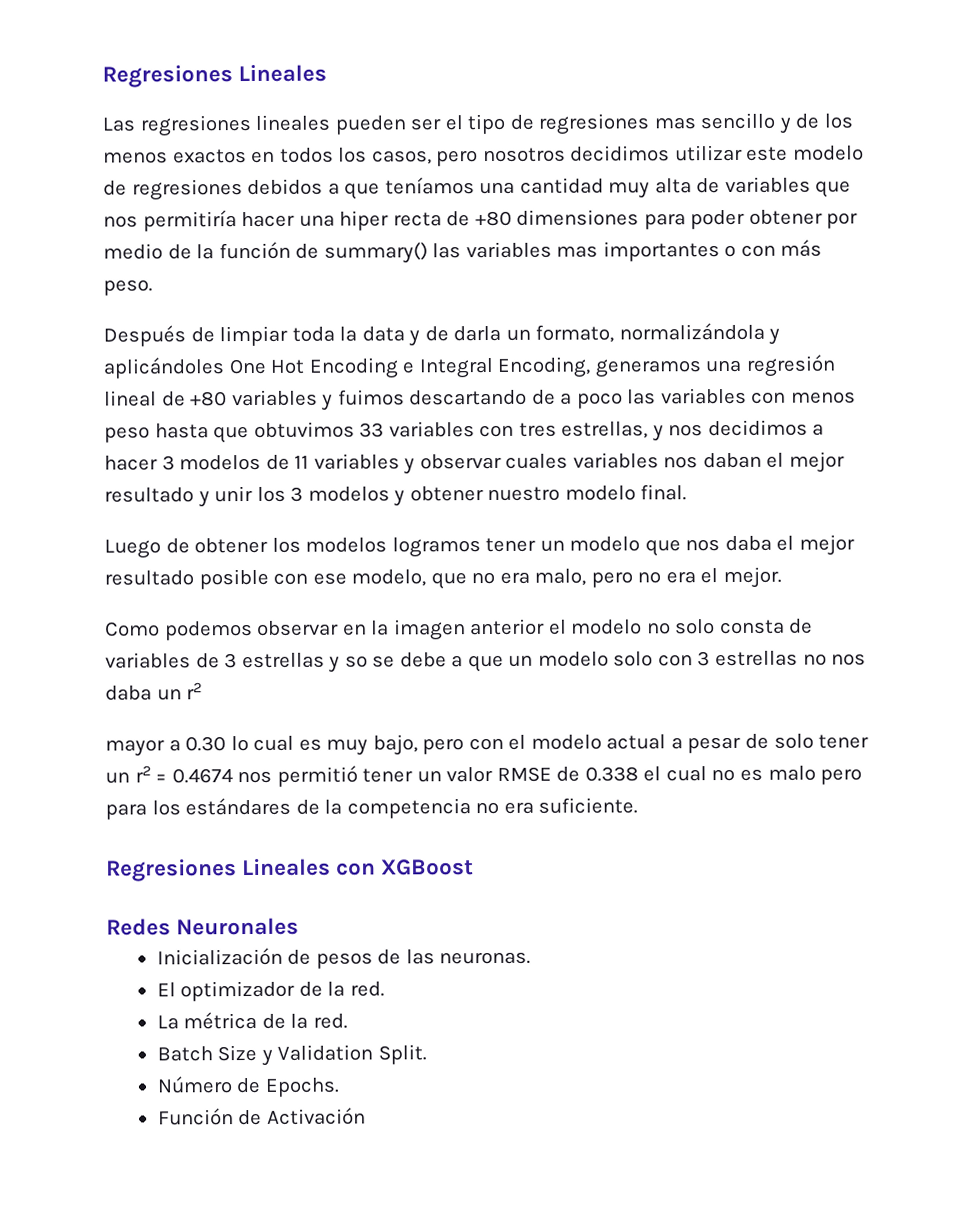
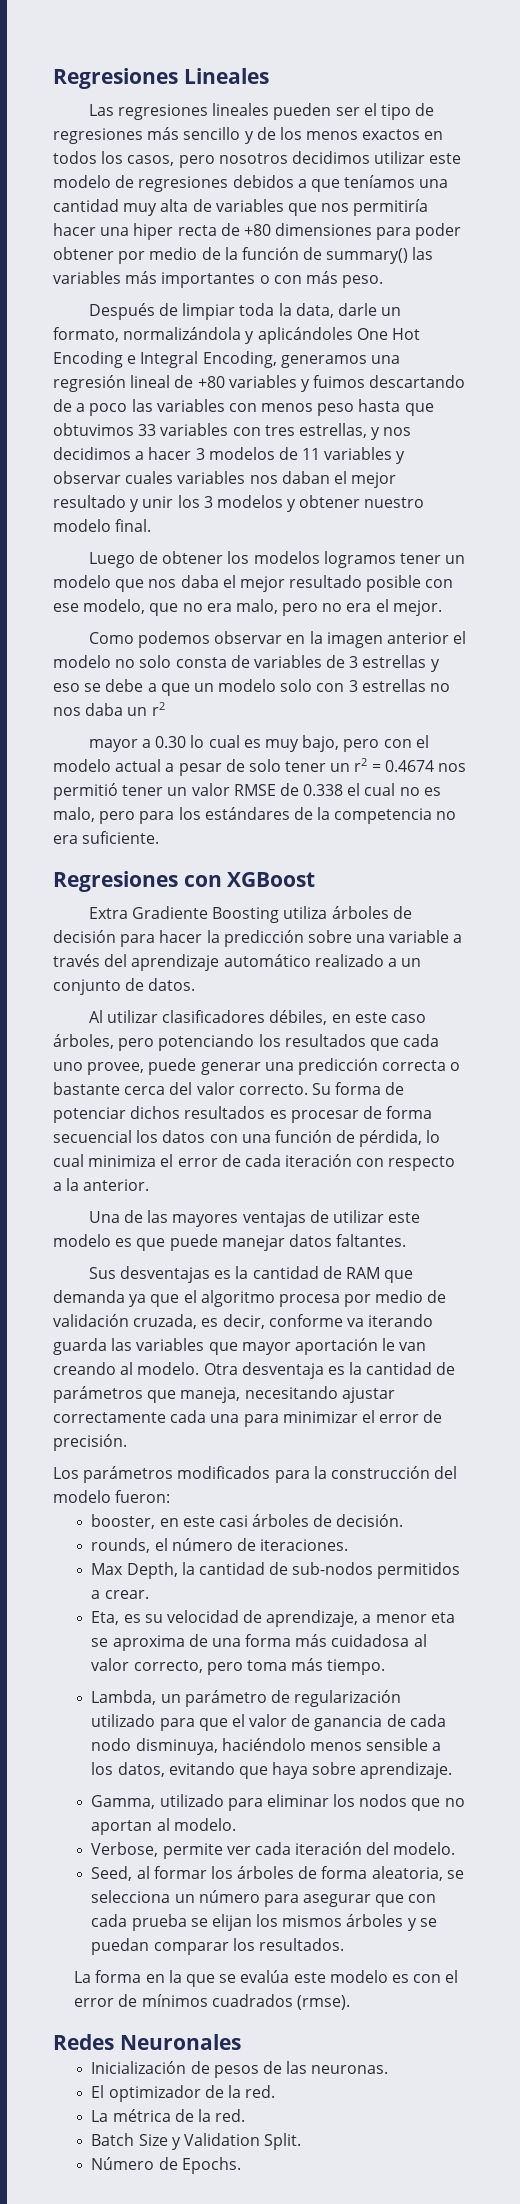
- Las regresiones lineales pueden ser el tipo de regresiones mas sencillo y de los menos exactos en todos los casos, pero nosotros decidimos utilizar este modelo de regresiones debidos a que teníamos una cantidad muy alta de variables que nos permitiría hacer una hiper recta de +80 dimensiones para poder obtener por medio de la función de summary() las variables mas importantes o con más peso.
+ Las regresiones lineales pueden ser el tipo de regresiones más sencillo y de los menos exactos en todos los casos, pero nosotros decidimos utilizar este modelo de regresiones debidos a que teníamos una cantidad muy alta de variables que nos permitiría hacer una hiper recta de +80 dimensiones para poder obtener por medio de la función de summary() las variables más importantes o con más peso.
- Después de limpiar toda la data y de darla un formato, normalizándola y aplicándoles One Hot Encoding e Integral Encoding, generamos una regresión lineal de +80 variables y fuimos descartando de a poco las variables con menos peso hasta que obtuvimos 33 variables con tres estrellas, y nos decidimos a hacer 3 modelos de 11 variables y observar cuales variables nos daban el mejor resultado y unir los 3 modelos y obtener nuestro modelo final.
+ Después de limpiar toda la data, darle un formato, normalizándola y aplicándoles One Hot Encoding e Integral Encoding, generamos una regresión lineal de +80 variables y fuimos descartando de a poco las variables con menos peso hasta que obtuvimos 33 variables con tres estrellas, y nos decidimos a hacer 3 modelos de 11 variables y observar cuales variables nos daban el mejor resultado y unir los 3 modelos y obtener nuestro modelo final.
- Como podemos observar en la imagen anterior el modelo no solo consta de variables de 3 estrellas y so se debe a que un modelo solo con 3 estrellas no nos daba un r2
+ Como podemos observar en la imagen anterior el modelo no solo consta de variables de 3 estrellas y eso se debe a que un modelo solo con 3 estrellas no nos daba un r2
- mayor a 0.30 lo cual es muy bajo, pero con el modelo actual a pesar de solo tener un r2 = 0.4674 nos permitió tener un valor RMSE de 0.338 el cual no es malo pero para los estándares de la competencia no era suficiente.
+ mayor a 0.30 lo cual es muy bajo, pero con el modelo actual a pesar de solo tener un r2 = 0.4674 nos permitió tener un valor RMSE de 0.338 el cual no es malo, pero para los estándares de la competencia no era suficiente.
- Regresiones Lineales con XGBoost
+ Regresiones con XGBoost
+ Extra Gradiente Boosting utiliza árboles de decisión para hacer la predicción sobre una variable a través del aprendizaje automático realizado a un conjunto de datos.
+ Al utilizar clasificadores débiles, en este caso árboles, pero potenciando los resultados que cada uno provee, puede generar una predicción correcta o bastante cerca del valor correcto. Su forma de potenciar dichos resultados es procesar de forma secuencial los datos con una función de pérdida, lo cual minimiza el error de cada iteración con respecto a la anterior.
+ Una de las mayores ventajas de utilizar este modelo es que puede manejar datos faltantes.
+ Sus desventajas es la cantidad de RAM que demanda ya que el algoritmo procesa por medio de validación cruzada, es decir, conforme va iterando guarda las variables que mayor aportación le van creando al modelo. Otra desventaja es la cantidad de parámetros que maneja, necesitando ajustar correctamente cada una para minimizar el error de precisión.
+ Los parámetros modificados para la construcción del modelo fueron:
+ booster, en este casi árboles de decisión.
+ rounds, el número de iteraciones.
+ Max Depth, la cantidad de sub-nodos permitidos a crear.
+ Eta, es su velocidad de aprendizaje, a menor eta se aproxima de una forma más cuidadosa al valor correcto, pero toma más tiempo.
+ Lambda, un parámetro de regularización utilizado para que el valor de ganancia de cada nodo disminuya, haciéndolo menos sensible a los datos, evitando que haya sobre aprendizaje.
+ Gamma, utilizado para eliminar los nodos que no aportan al modelo.
+ Verbose, permite ver cada iteración del modelo.
+ Seed, al formar los árboles de forma aleatoria, se selecciona un número para asegurar que con cada prueba se elijan los mismos árboles y se puedan comparar los resultados.
+ La forma en la que se evalúa este modelo es con el error de mínimos cuadrados (rmse).
- Función de Activación

